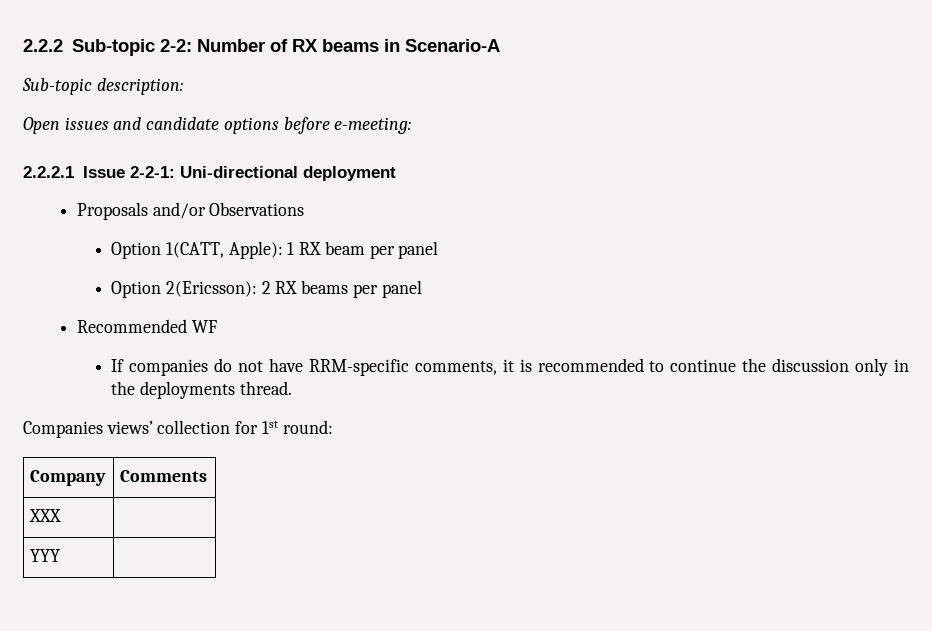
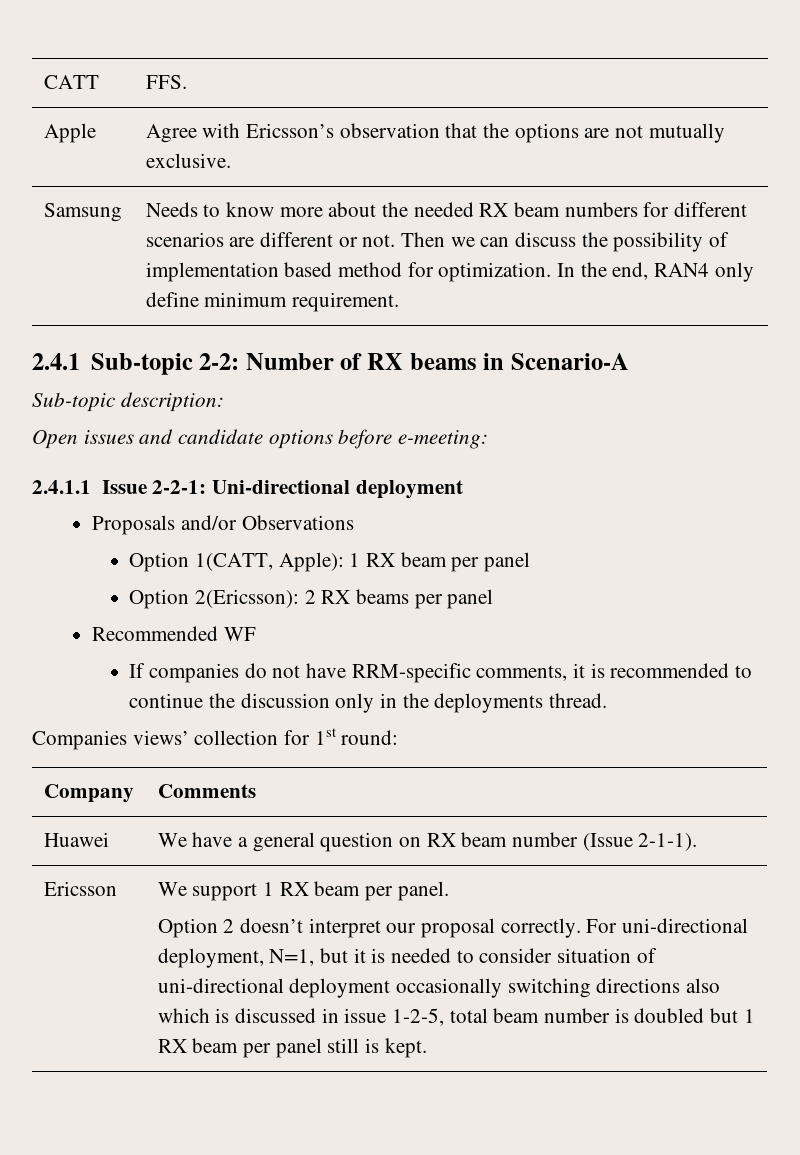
- 2.2.2 Sub-topic 2-2: Number of RX beams in Scenario-A
+ CATT | FFS.
+ Apple | Agree with Ericsson’s observation that the options are not mutually exclusive.
+ Samsung | Needs to know more about the needed RX beam numbers for different scenarios are different or not. Then we can discuss the possibility of implementation based method for optimization. In the end, RAN4 only define minimum requirement.
+ 2.4.1 Sub-topic 2-2: Number of RX beams in Scenario-A
- 2.2.2.1 Issue 2-2-1: Uni-directional deployment
+ 2.4.1.1 Issue 2-2-1: Uni-directional deployment
- XXX |
- YYY |
+ Huawei | We have a general question on RX beam number (Issue 2-1-1).
+ Ericsson | We support 1 RX beam per panel.
+ Option 2 doesn’t interpret our proposal correctly. For uni-directional deployment, N=1, but it is needed to consider situation of uni-directional deployment occasionally switching directions also which is discussed in issue 1-2-5, total beam number is doubled but 1 RX beam per panel still is kept.

